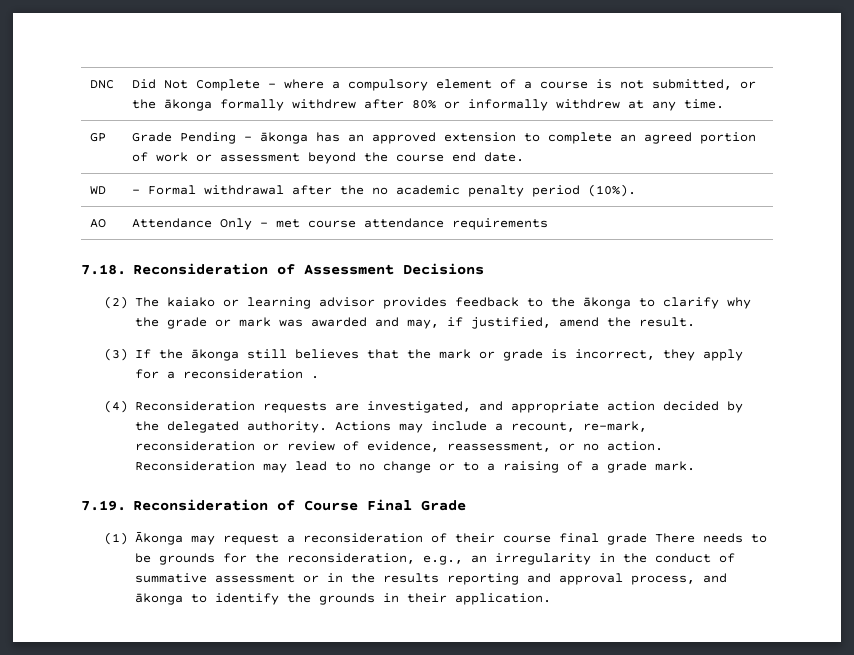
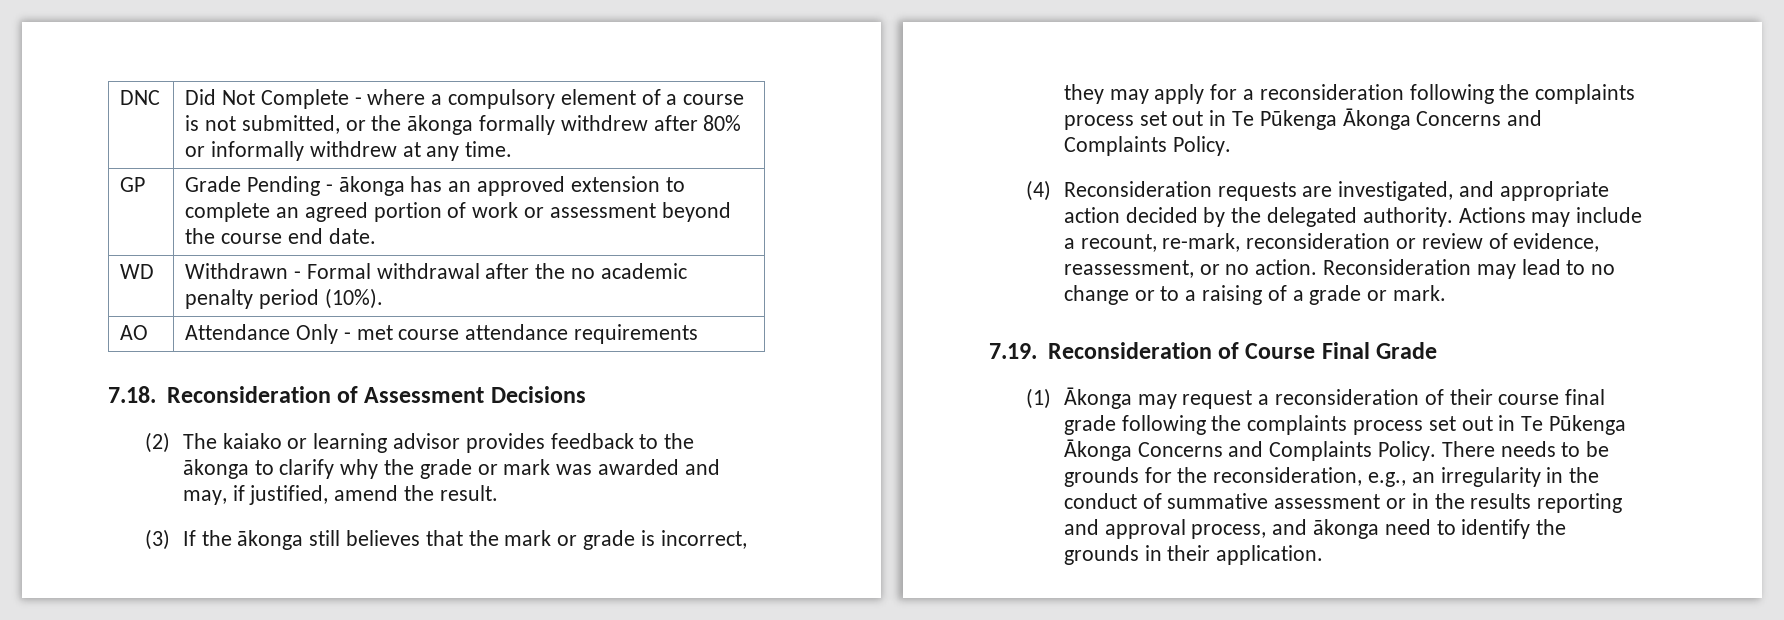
- WD | - Formal withdrawal after the no academic penalty period (10%).
+ WD | Withdrawn - Formal withdrawal after the no academic penalty period (10%).
- (3) If the ākonga still believes that the mark or grade is incorrect, they apply for a reconsideration .
+ (3) If the ākonga still believes that the mark or grade is incorrect, they may apply for a reconsideration following the complaints process set out in Te Pūkenga Ākonga Concerns and Complaints Policy.
- Reconsideration may lead to no change or to a raising of a grade mark.
+ Reconsideration may lead to no change or to a raising of a grade or mark.
- (1) Ākonga may request a reconsideration of their course final grade There needs to be grounds for the reconsideration, e.g., an irregularity in the conduct of summative assessment or in the results reporting and approval process, and ākonga to identify the grounds in their application.
+ (1) Ākonga may request a reconsideration of their course final grade following the complaints process set out in Te Pūkenga Ākonga Concerns and Complaints Policy. There needs to be grounds for the reconsideration, e.g., an irregularity in the conduct of summative assessment or in the results reporting and approval process, and ākonga need to identify the grounds in their application.

